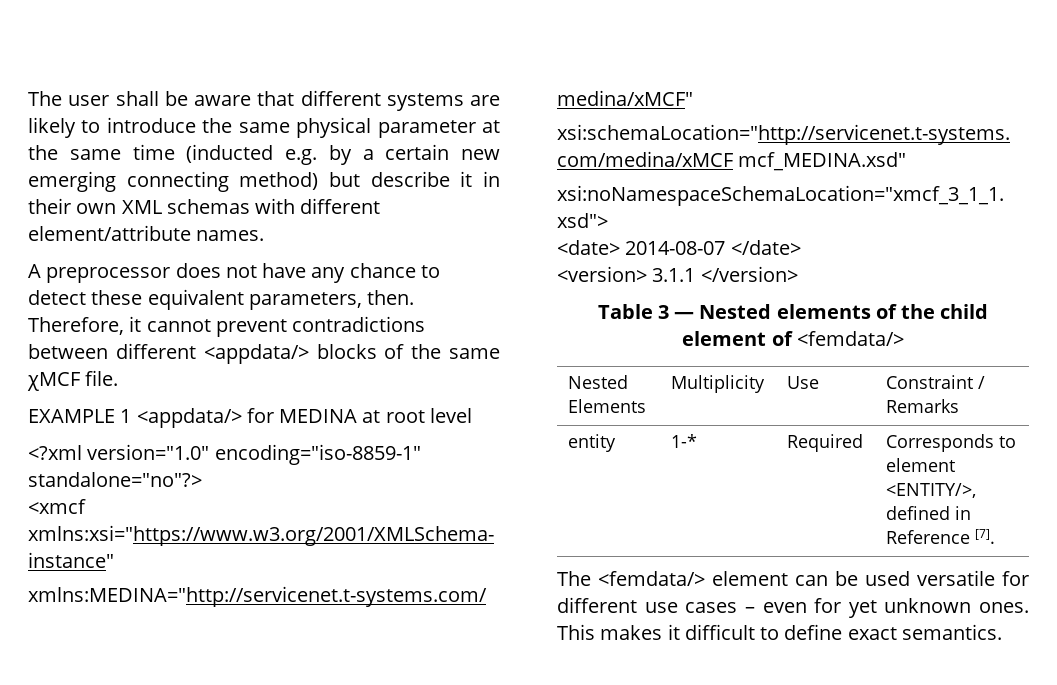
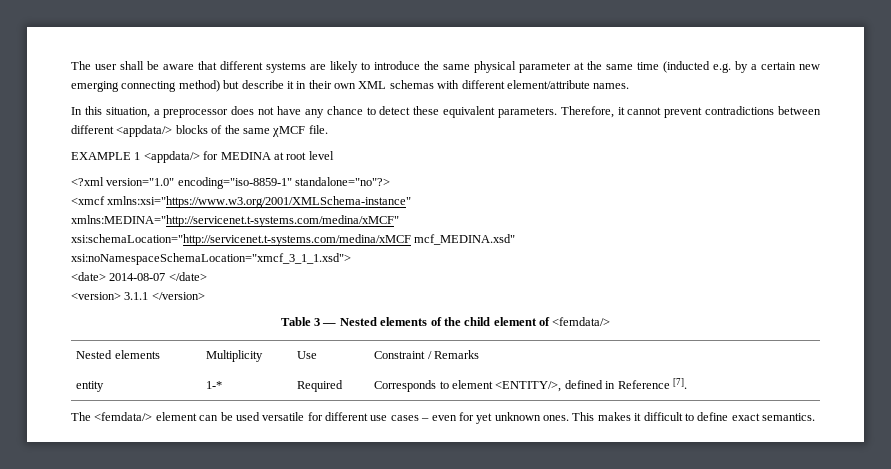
- A preprocessor does not have any chance to detect these equivalent parameters, then.
+ In this situation, a preprocessor does not have any chance to detect these equivalent parameters.
- Nested Elements | Multiplicity | Use | Constraint / Remarks
+ Nested elements | Multiplicity | Use | Constraint / Remarks

